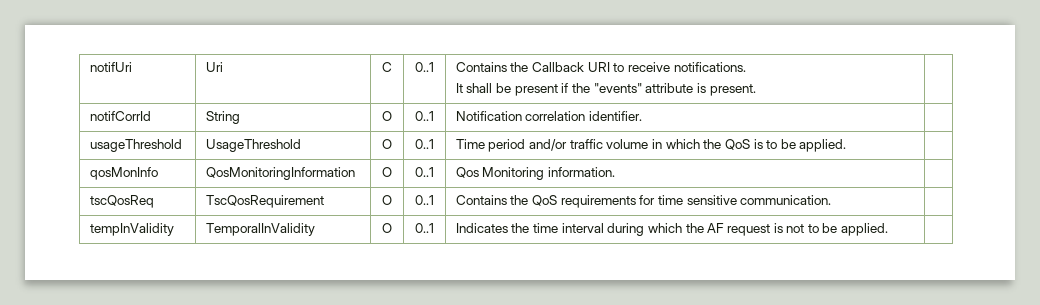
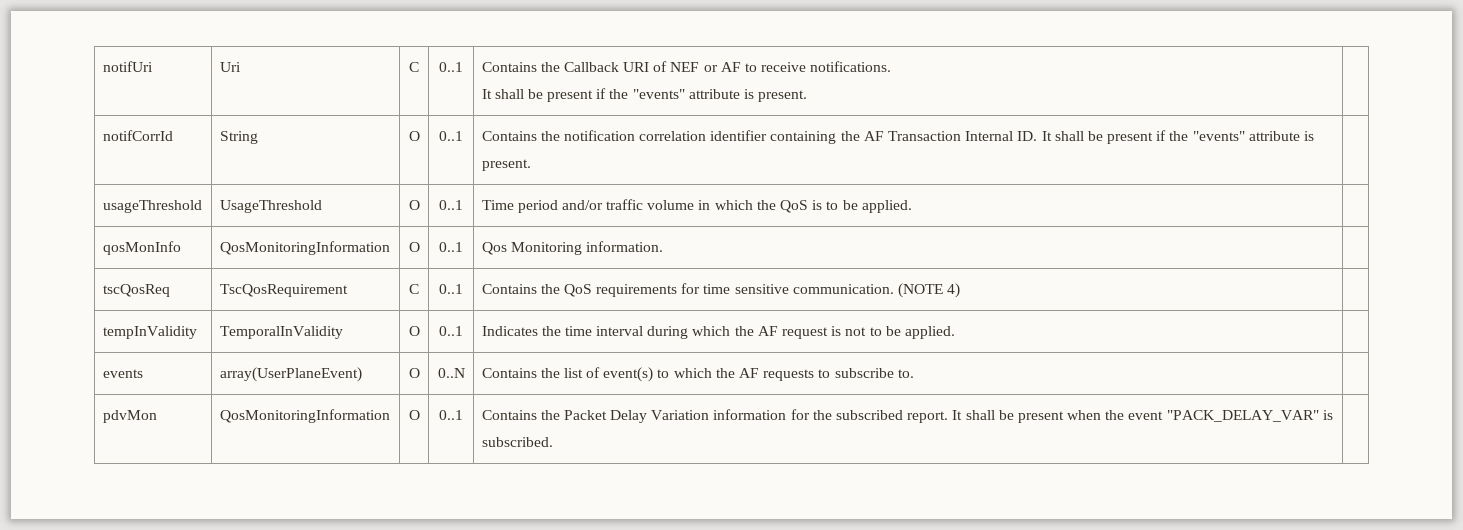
- notifUri | Uri | C | 0..1 | Contains the Callback URI to receive notifications.
+ notifUri | Uri | C | 0..1 | Contains the Callback URI of NEF or AF to receive notifications.
- notifCorrId | String | O | 0..1 | Notification correlation identifier. |
+ notifCorrId | String | O | 0..1 | Contains the notification correlation identifier containing the AF Transaction Internal ID. It shall be present if the "events" attribute is present. |
- tscQosReq | TscQosRequirement | O | 0..1 | Contains the QoS requirements for time sensitive communication. |
+ tscQosReq | TscQosRequirement | C | 0..1 | Contains the QoS requirements for time sensitive communication. (NOTE 4) |
+ events | array(UserPlaneEvent) | O | 0..N | Contains the list of event(s) to which the AF requests to subscribe to. |
+ pdvMon | QosMonitoringInformation | O | 0..1 | Contains the Packet Delay Variation information for the subscribed report. It shall be present when the event "PACK_DELAY_VAR" is subscribed. |

